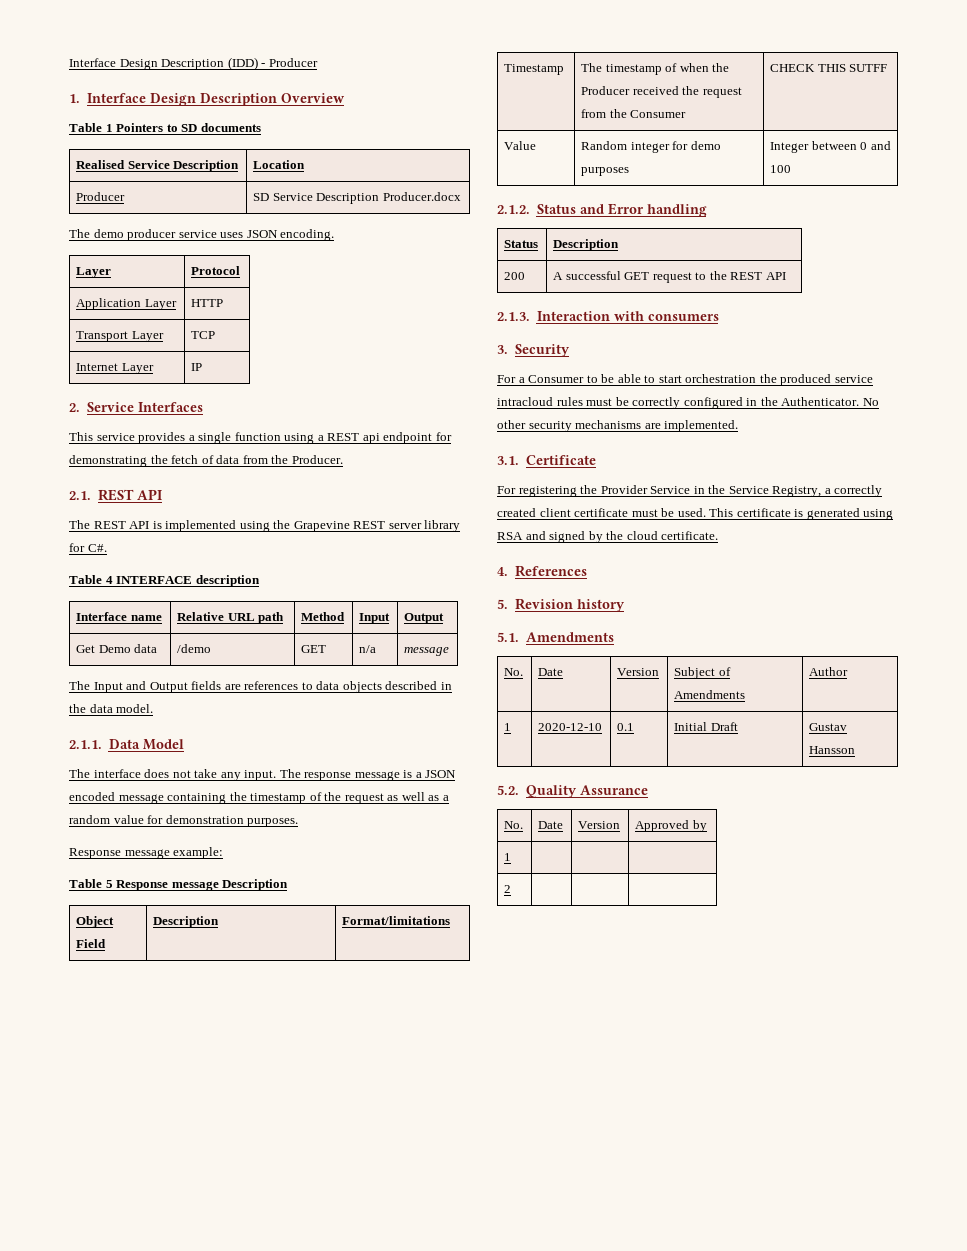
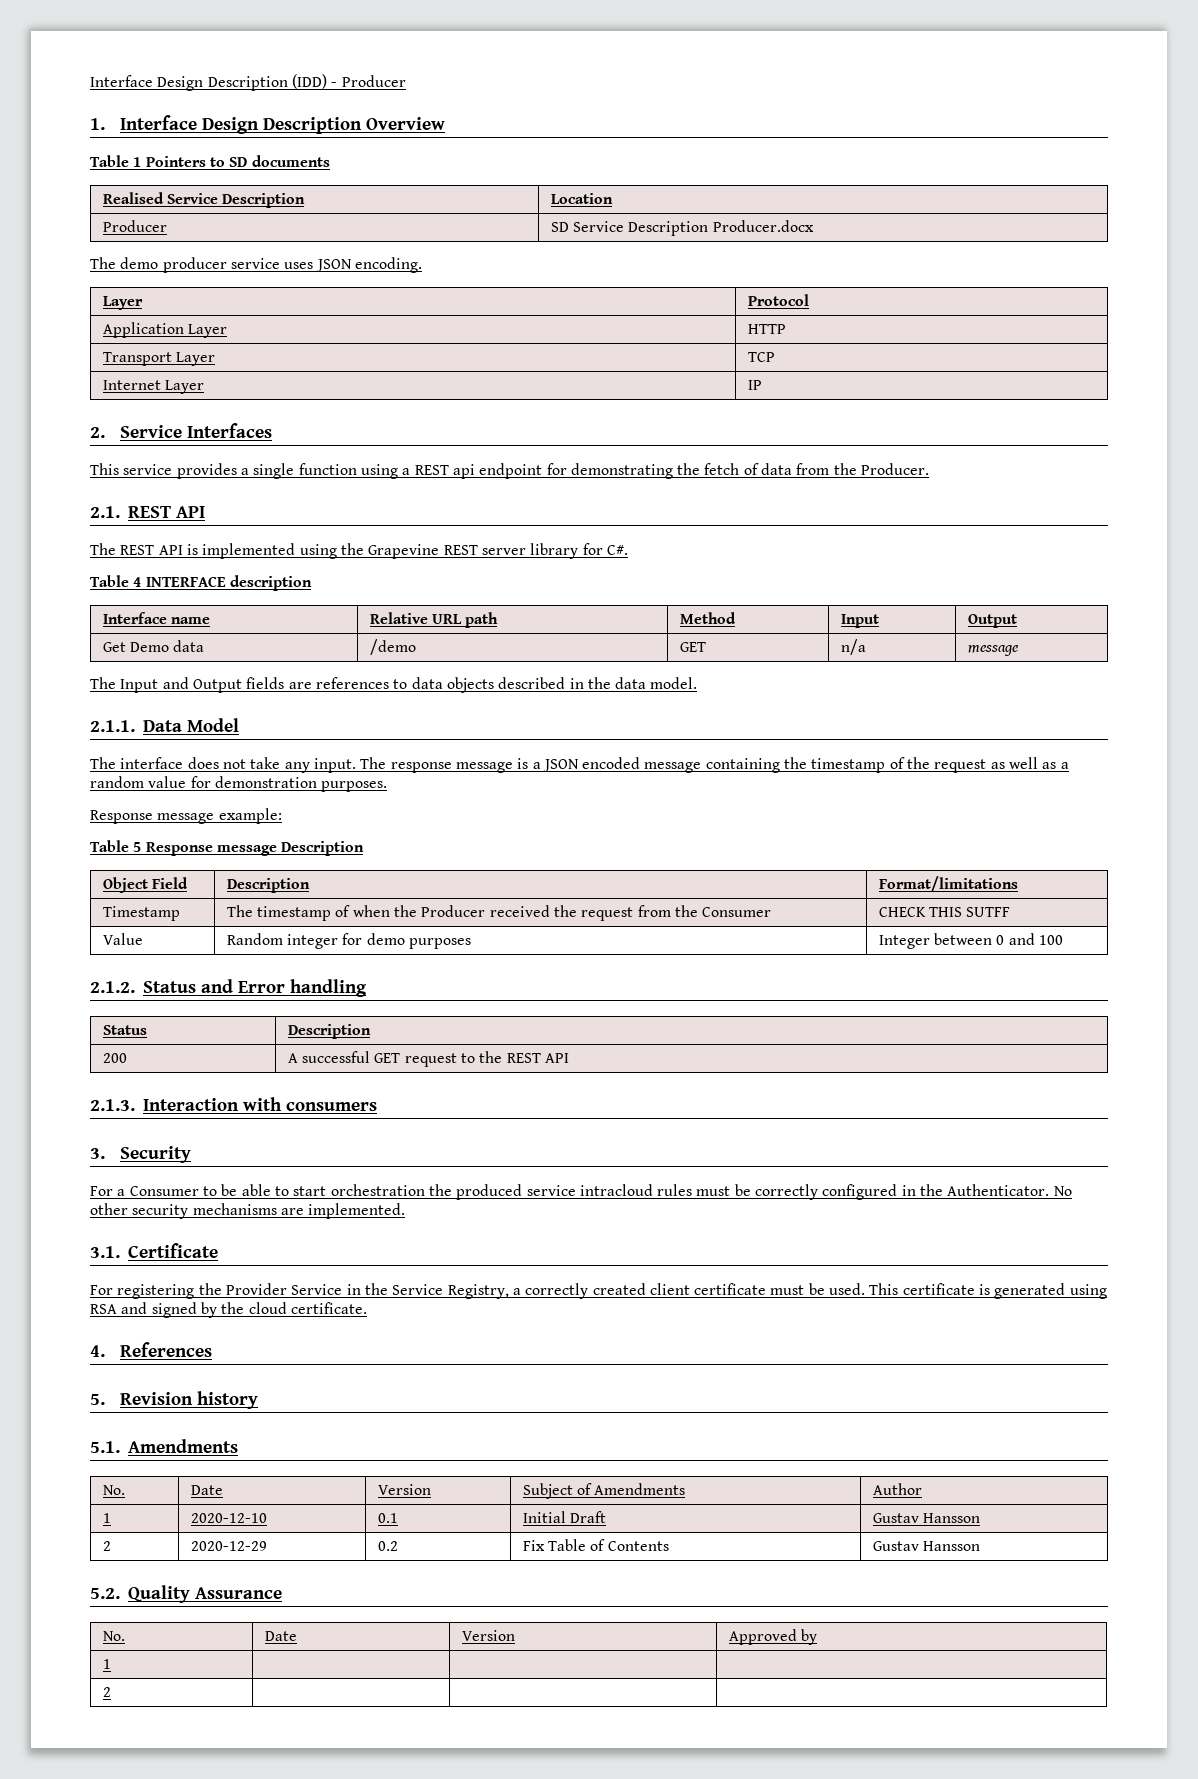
+ 2 | 2020-12-29 | 0.2 | Fix Table of Contents | Gustav Hansson

